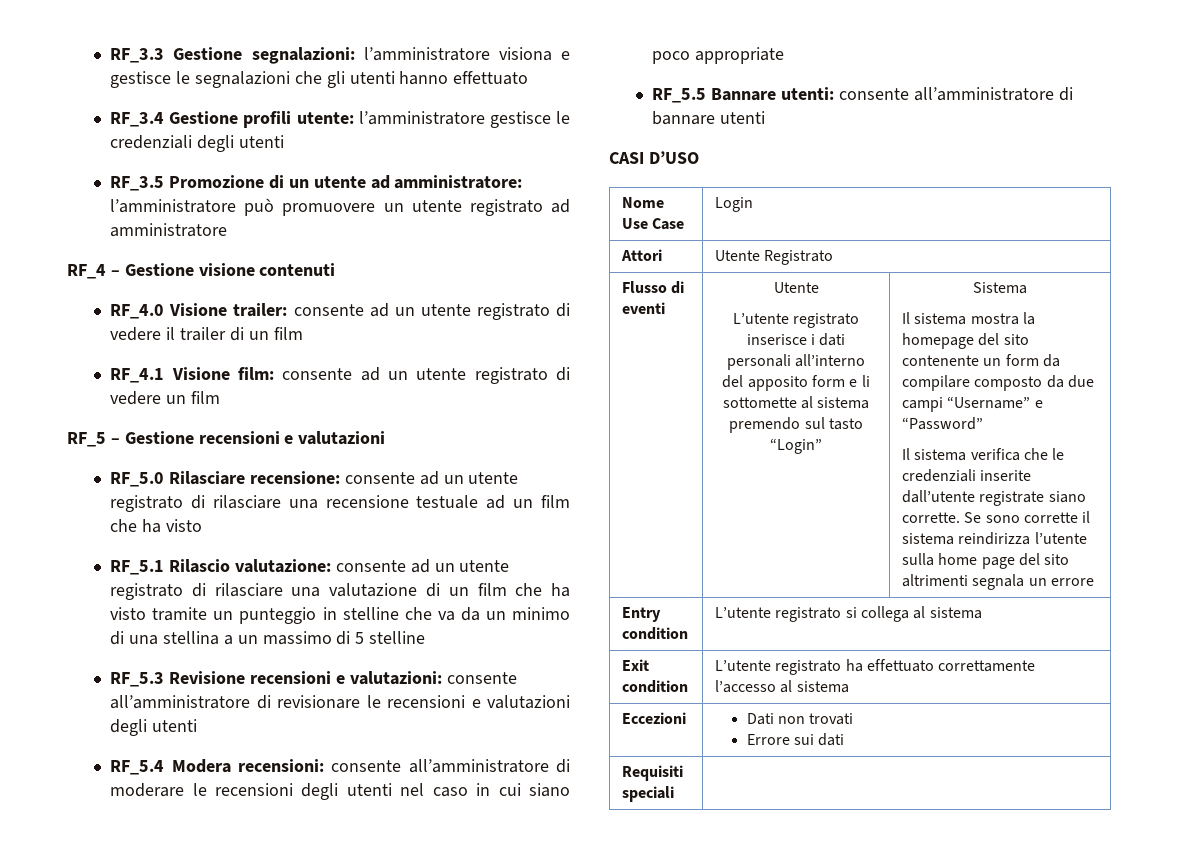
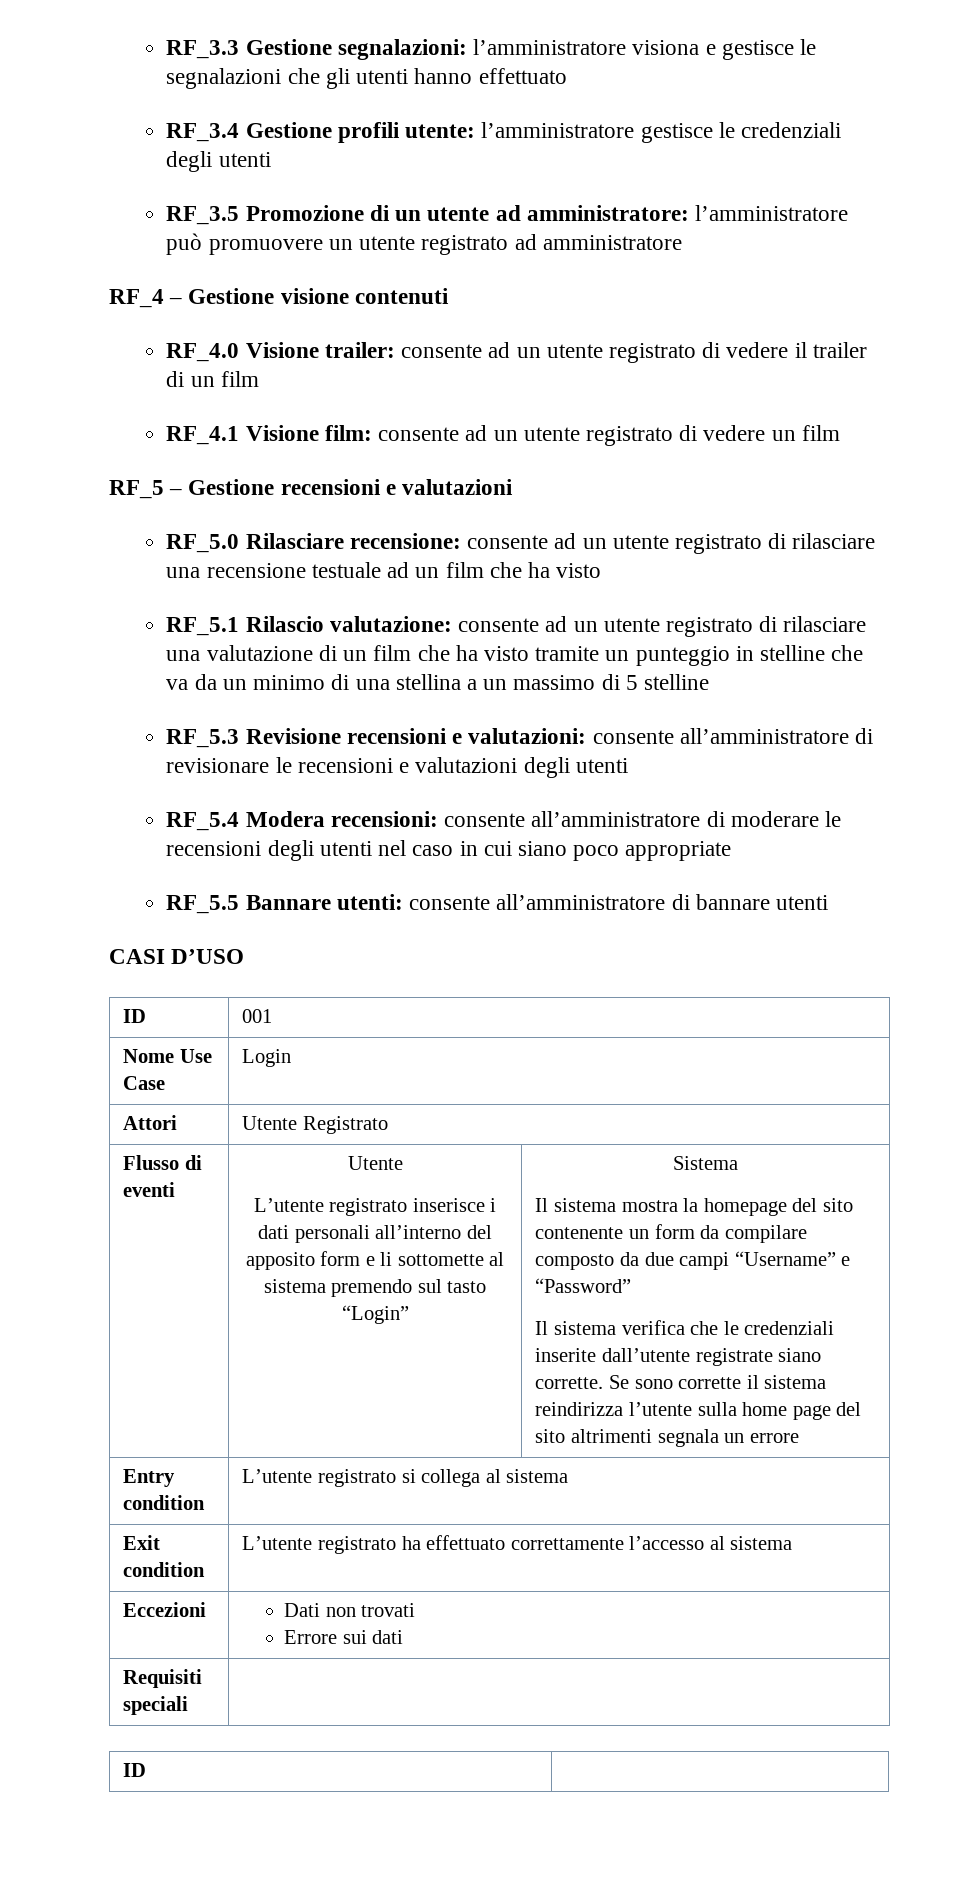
+ ID | 001
  Requisiti speciali |
+ ID |

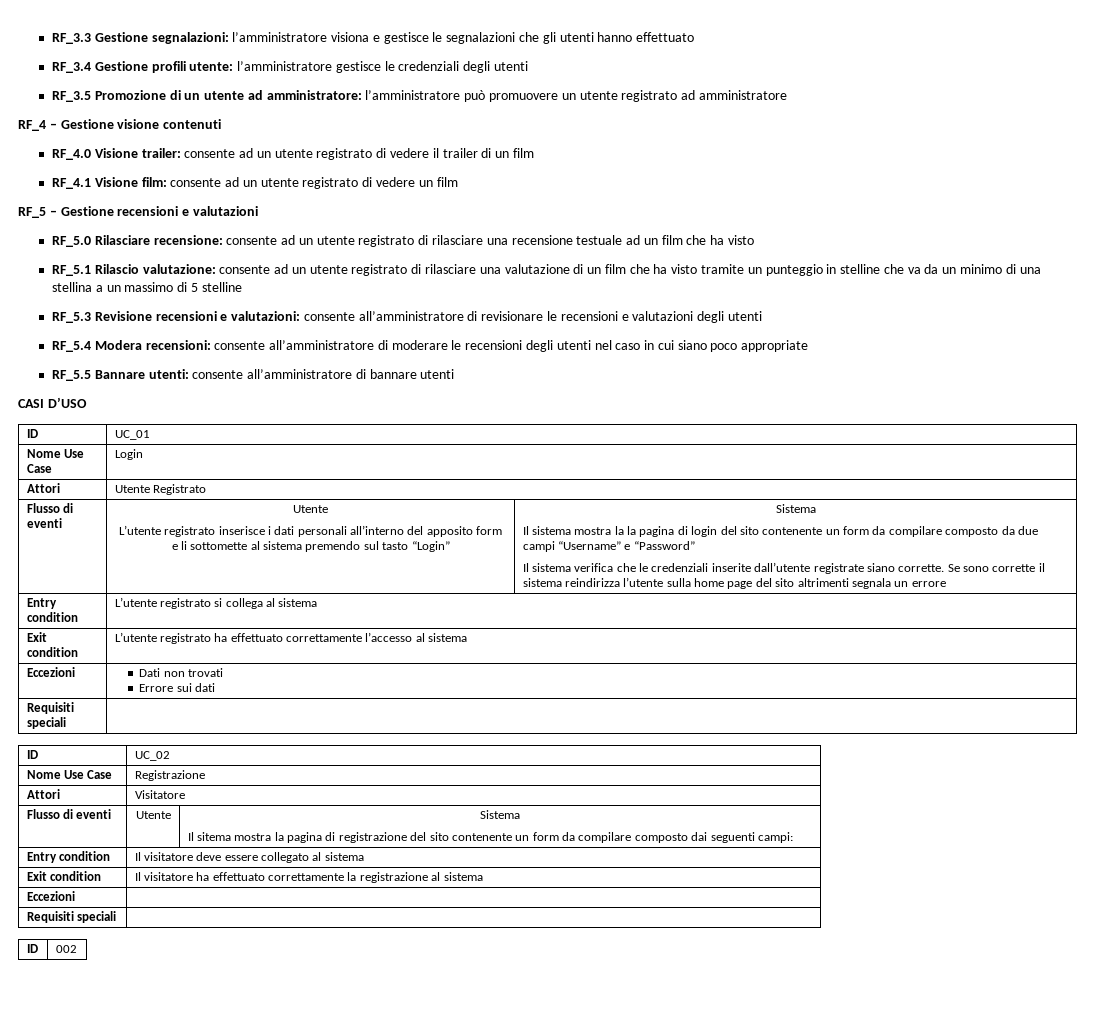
- ID | 001
+ ID | UC_01
- Il sistema mostra la homepage del sito contenente un form da compilare composto da due campi “Username” e “Password”
+ Il sistema mostra la la pagina di login del sito contenente un form da compilare composto da due campi “Username” e “Password”
  Eccezioni | Dati non trovati
  Errore sui dati
  Requisiti speciali |
- ID |
+ ID | UC_02
+ Nome Use Case | Registrazione
+ Attori | Visitatore
+ Flusso di eventi | Utente | Sistema
+ Il sitema mostra la pagina di registrazione del sito contenente un form da compilare composto dai seguenti campi:
+ Entry condition | Il visitatore deve essere collegato al sistema
+ Exit condition | Il visitatore ha effettuato correttamente la registrazione al sistema
+ Eccezioni |
+ Requisiti speciali |
+ ID | 002

